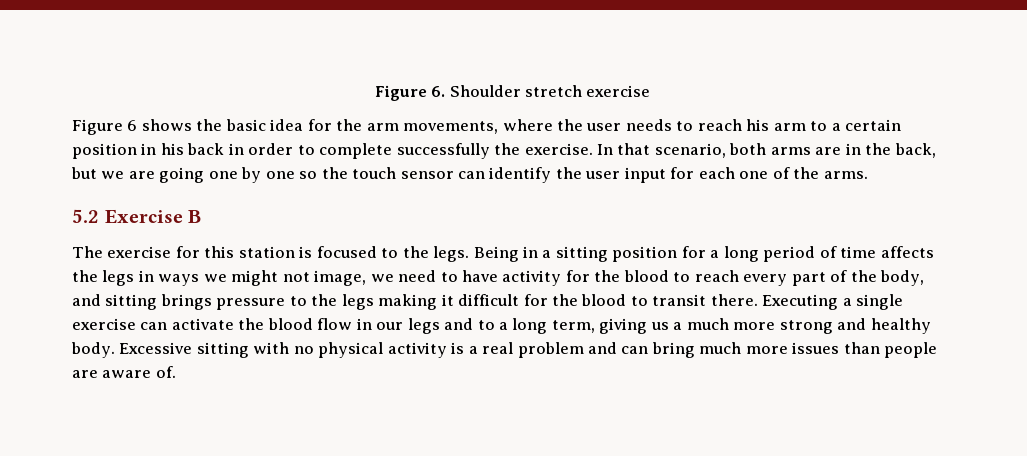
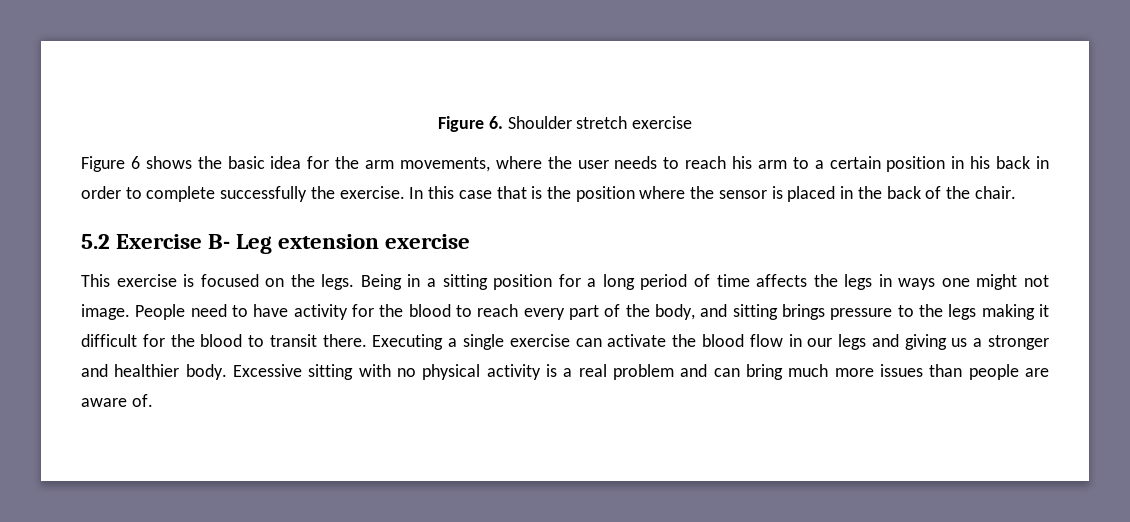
- In that scenario, both arms are in the back, but we are going one by one so the touch sensor can identify the user input for each one of the arms.
+ In this case that is the position where the sensor is placed in the back of the chair.
- 5.2 Exercise B
- The exercise for this station is focused to the legs.
+ 5.2 Exercise B- Leg extension exercise
+ This exercise is focused on the legs.
- Being in a sitting position for a long period of time affects the legs in ways we might not image, we need to have activity for the blood to reach every part of the body, and sitting brings pressure to the legs making it difficult for the blood to transit there.
+ Being in a sitting position for a long period of time affects the legs in ways one might not image. People need to have activity for the blood to reach every part of the body, and sitting brings pressure to the legs making it difficult for the blood to transit there.
- Executing a single exercise can activate the blood flow in our legs and to a long term, giving us a much more strong and healthy body.
+ Executing a single exercise can activate the blood flow in our legs and giving us a stronger and healthier body.

